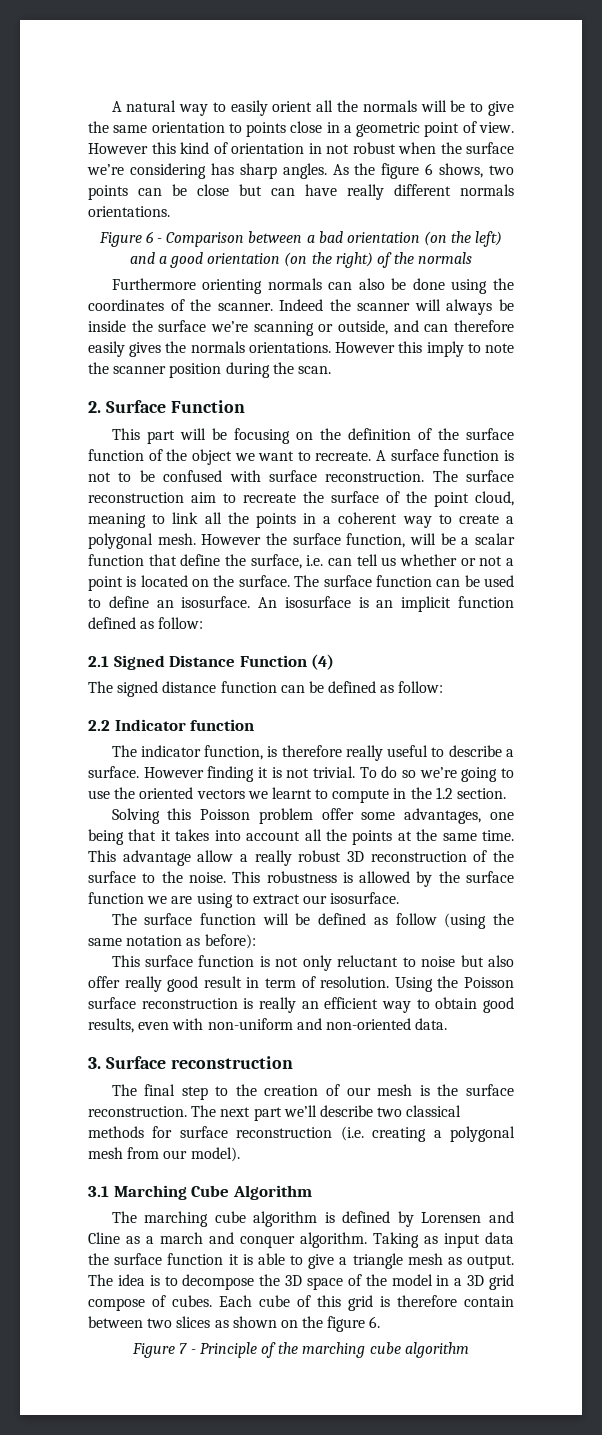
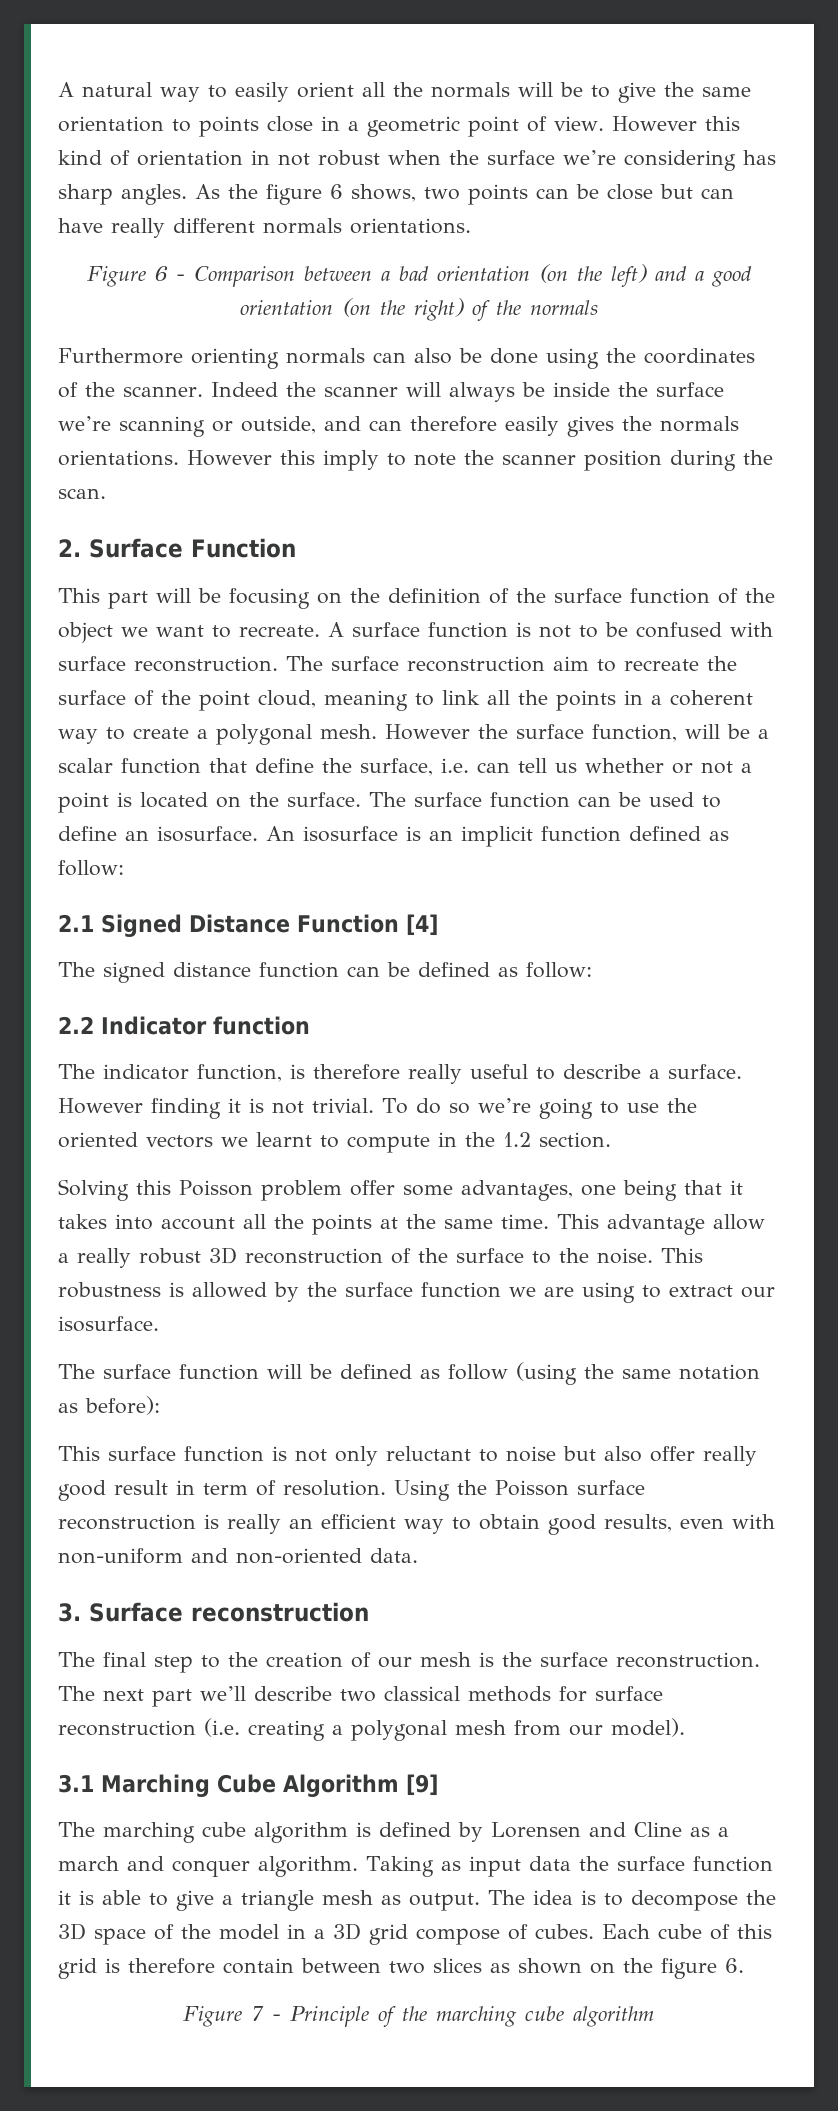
- 2.1 Signed Distance Function (4)
+ 2.1 Signed Distance Function [4]
- 3.1 Marching Cube Algorithm
+ 3.1 Marching Cube Algorithm [9]

